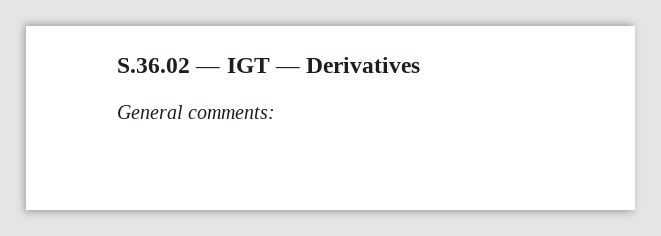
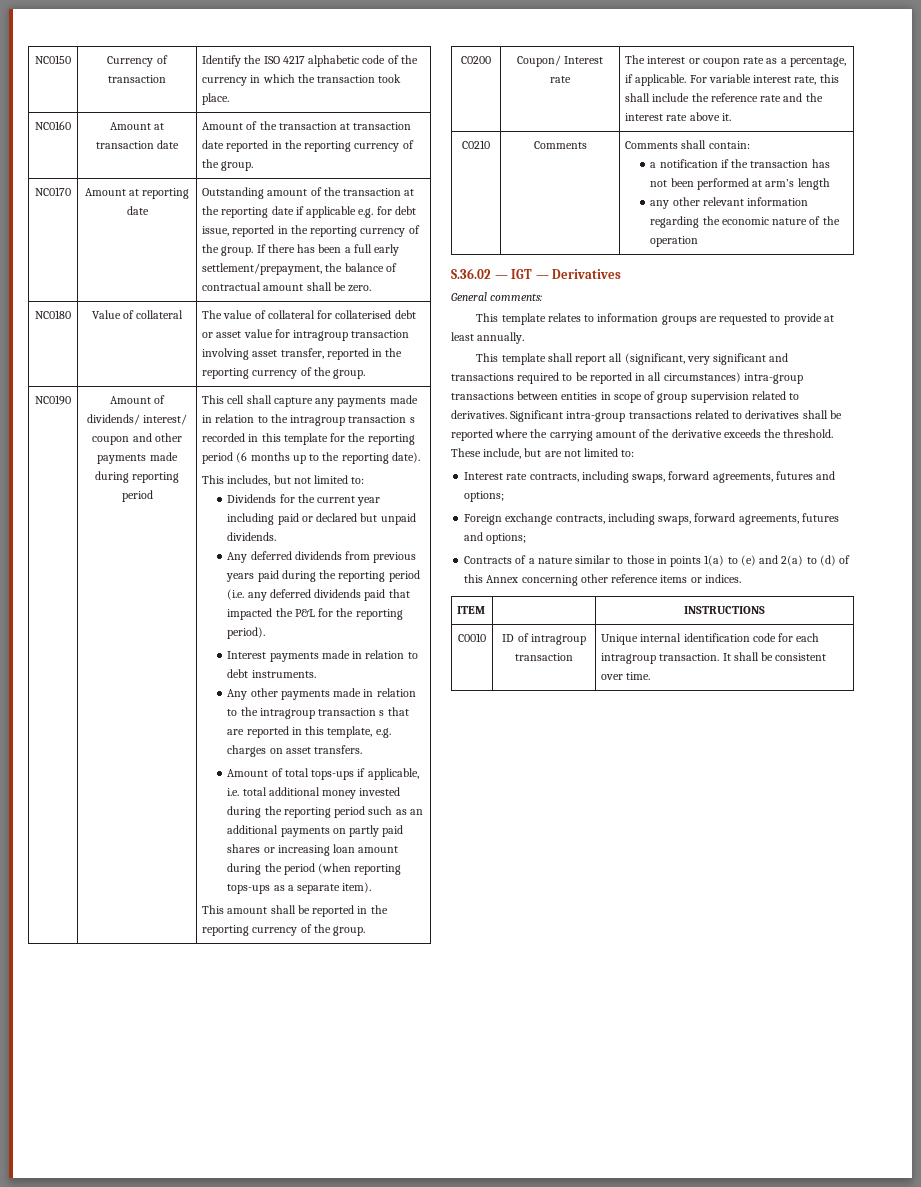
+ NC0150 | Currency of transaction | Identify the ISO 4217 alphabetic code of the currency in which the transaction took place.
+ NC0160 | Amount at transaction date | Amount of the transaction at transaction date reported in the reporting currency of the group.
+ NC0170 | Amount at reporting date | Outstanding amount of the transaction at the reporting date if applicable e.g. for debt issue, reported in the reporting currency of the group. If there has been a full early settlement/prepayment, the balance of contractual amount shall be zero.
+ NC0180 | Value of collateral | The value of collateral for collaterised debt or asset value for intragroup transaction involving asset transfer, reported in the reporting currency of the group.
+ NC0190 | Amount of dividends/ interest/ coupon and other payments made during reporting period | This cell shall capture any payments made in relation to the intragroup transaction s recorded in this template for the reporting period (6 months up to the reporting date).
+ This includes, but not limited to:
+ Dividends for the current year including paid or declared but unpaid dividends.
+ Any deferred dividends from previous years paid during the reporting period (i.e. any deferred dividends paid that impacted the P&L for the reporting period).
+ Interest payments made in relation to debt instruments.
+ Any other payments made in relation to the intragroup transaction s that are reported in this template, e.g. charges on asset transfers.
+ Amount of total tops-ups if applicable, i.e. total additional money invested during the reporting period such as an additional payments on partly paid shares or increasing loan amount during the period (when reporting tops-ups as a separate item).
+ This amount shall be reported in the reporting currency of the group.
+ C0200 | Coupon/ Interest rate | The interest or coupon rate as a percentage, if applicable. For variable interest rate, this shall include the reference rate and the interest rate above it.
+ C0210 | Comments | Comments shall contain:
+ a notification if the transaction has not been performed at arm’s length
+ any other relevant information regarding the economic nature of the operation
+ This template relates to information groups are requested to provide at least annually.
+ This template shall report all (significant, very significant and transactions required to be reported in all circumstances) intra-group transactions between entities in scope of group supervision related to derivatives. Significant intra-group transactions related to derivatives shall be reported where the carrying amount of the derivative exceeds the threshold. These include, but are not limited to:
+ Interest rate contracts, including swaps, forward agreements, futures and options;
+ Foreign exchange contracts, including swaps, forward agreements, futures and options;
+ Contracts of a nature similar to those in points 1(a) to (e) and 2(a) to (d) of this Annex concerning other reference items or indices.
+ ITEM | | INSTRUCTIONS
+ C0010 | ID of intragroup transaction | Unique internal identification code for each intragroup transaction. It shall be consistent over time.

